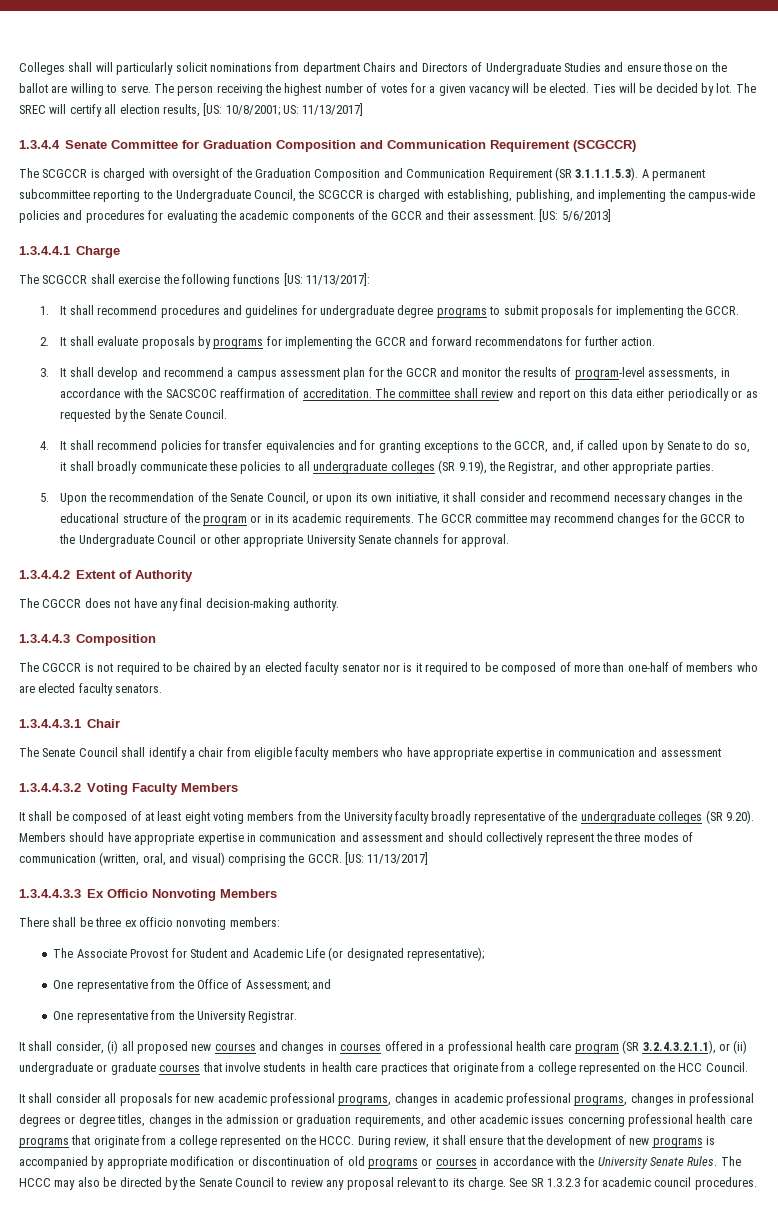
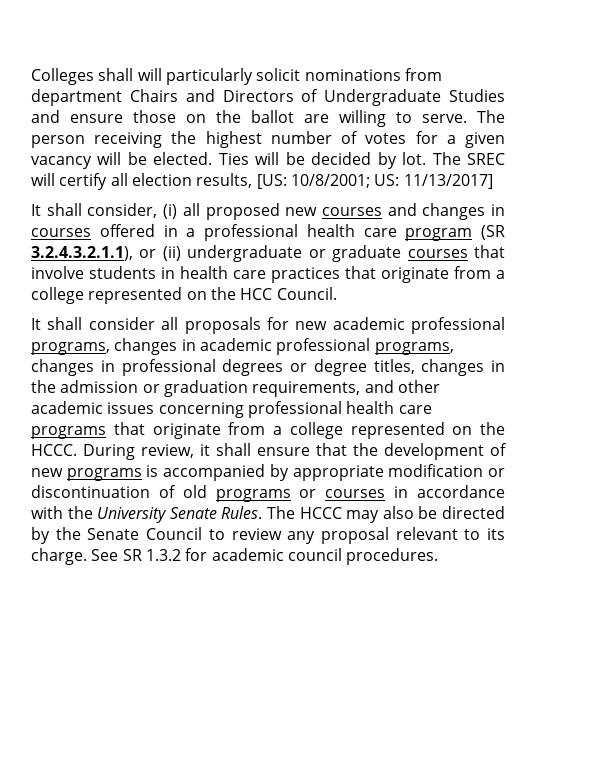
- 1.3.4.4 Senate Committee for Graduation Composition and Communication Requirement (SCGCCR)
- The SCGCCR is charged with oversight of the Graduation Composition and Communication Requirement (SR 3.1.1.1.5.3). A permanent subcommittee reporting to the Undergraduate Council, the SCGCCR is charged with establishing, publishing, and implementing the campus-wide policies and procedures for evaluating the academic components of the GCCR and their assessment. [US: 5/6/2013]
- 1.3.4.4.1 Charge
- The SCGCCR shall exercise the following functions [US: 11/13/2017]:
- 1. It shall recommend procedures and guidelines for undergraduate degree programs to submit proposals for implementing the GCCR.
- 2. It shall evaluate proposals by programs for implementing the GCCR and forward recommendatons for further action.
- 3. It shall develop and recommend a campus assessment plan for the GCCR and monitor the results of program-level assessments, in accordance with the SACSCOC reaffirmation of accreditation. The committee shall review and report on this data either periodically or as requested by the Senate Council.
- 4. It shall recommend policies for transfer equivalencies and for granting exceptions to the GCCR, and, if called upon by Senate to do so, it shall broadly communicate these policies to all undergraduate colleges (SR 9.19), the Registrar, and other appropriate parties.
- 5. Upon the recommendation of the Senate Council, or upon its own initiative, it shall consider and recommend necessary changes in the educational structure of the program or in its academic requirements. The GCCR committee may recommend changes for the GCCR to the Undergraduate Council or other appropriate University Senate channels for approval.
- 1.3.4.4.2 Extent of Authority
- The CGCCR does not have any final decision-making authority.
- 1.3.4.4.3 Composition
- The CGCCR is not required to be chaired by an elected faculty senator nor is it required to be composed of more than one-half of members who are elected faculty senators.
- 1.3.4.4.3.1 Chair
- The Senate Council shall identify a chair from eligible faculty members who have appropriate expertise in communication and assessment
- 1.3.4.4.3.2 Voting Faculty Members
- It shall be composed of at least eight voting members from the University faculty broadly representative of the undergraduate colleges (SR 9.20). Members should have appropriate expertise in communication and assessment and should collectively represent the three modes of communication (written, oral, and visual) comprising the GCCR. [US: 11/13/2017]
- 1.3.4.4.3.3 Ex Officio Nonvoting Members
- There shall be three ex officio nonvoting members:
- The Associate Provost for Student and Academic Life (or designated representative);
- One representative from the Office of Assessment; and
- One representative from the University Registrar.
- See SR 1.3.2.3 for academic council procedures.
+ See SR 1.3.2 for academic council procedures.

